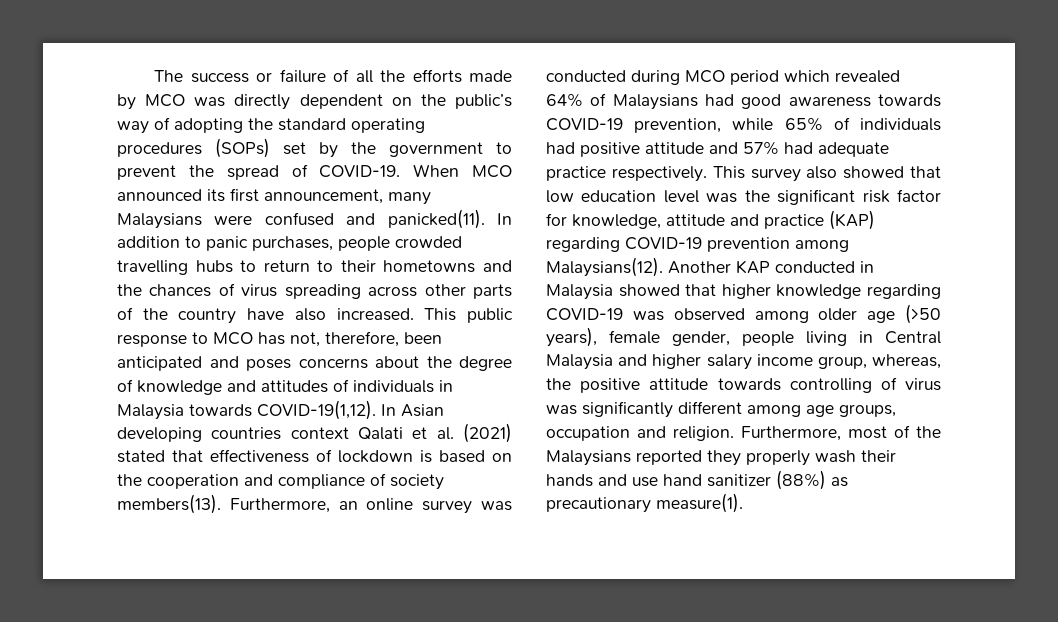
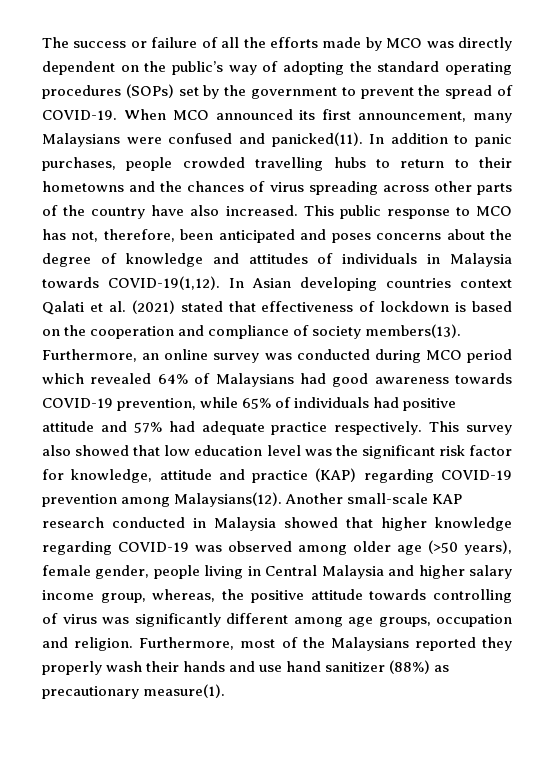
- Another KAP conducted in Malaysia showed that higher knowledge regarding COVID-19 was observed among older age (>50 years), female gender, people living in Central Malaysia and higher salary income group, whereas, the positive attitude towards controlling of virus was significantly different among age groups, occupation and religion.
+ Another small-scale KAP research conducted in Malaysia showed that higher knowledge regarding COVID-19 was observed among older age (>50 years), female gender, people living in Central Malaysia and higher salary income group, whereas, the positive attitude towards controlling of virus was significantly different among age groups, occupation and religion.

